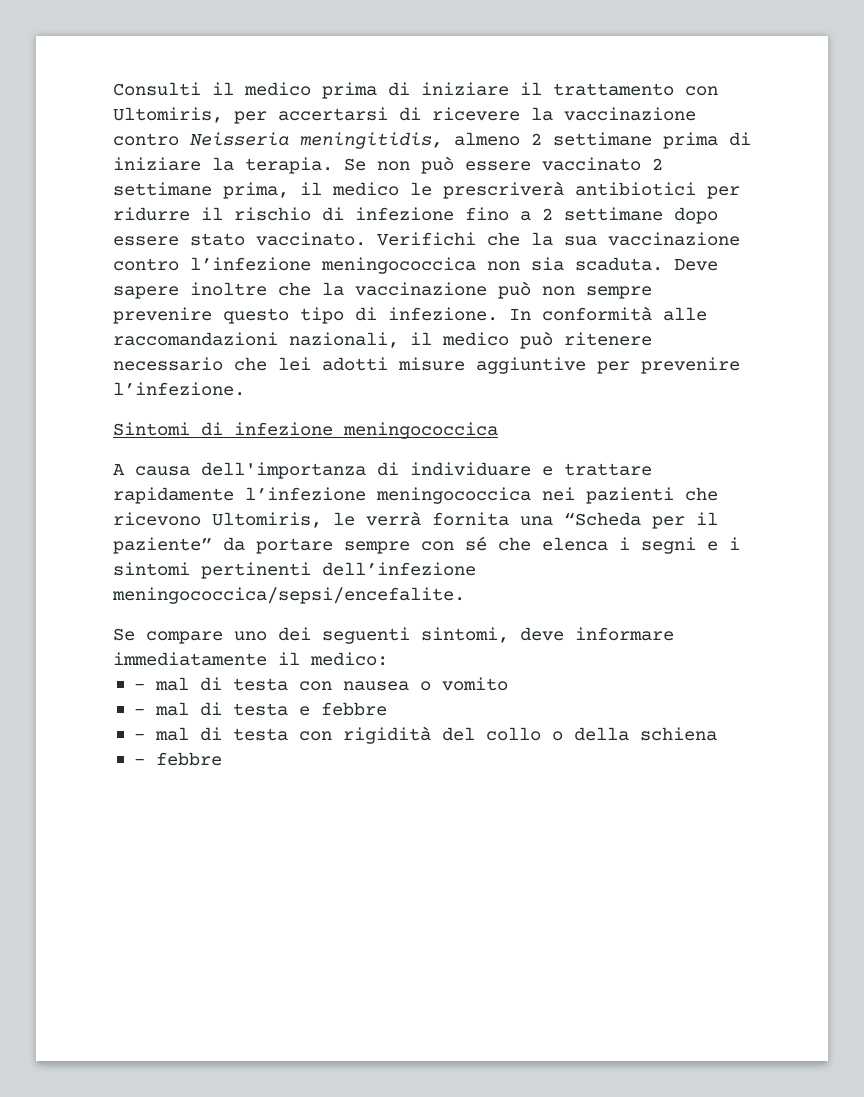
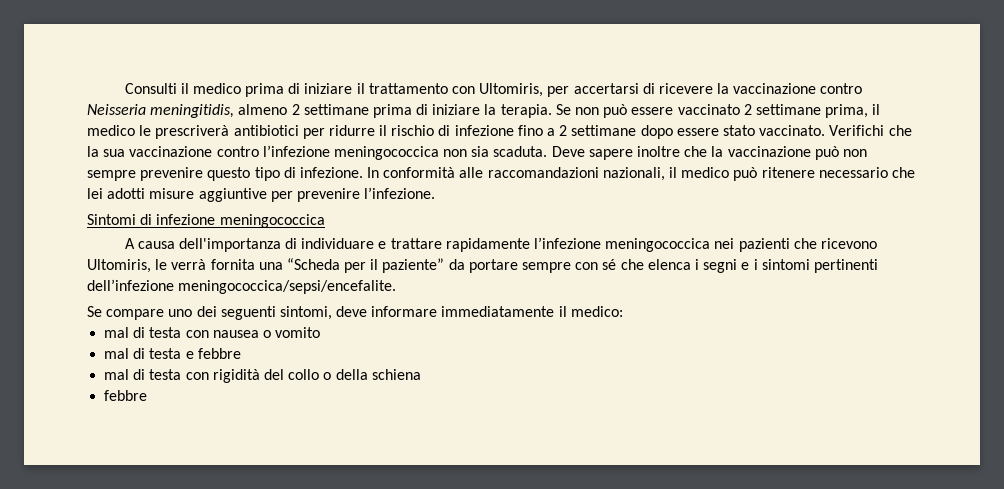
- - mal di testa con nausea o vomito
+ mal di testa con nausea o vomito
- - mal di testa e febbre
+ mal di testa e febbre
- - mal di testa con rigidità del collo o della schiena
- - febbre
+ mal di testa con rigidità del collo o della schiena
+ febbre

